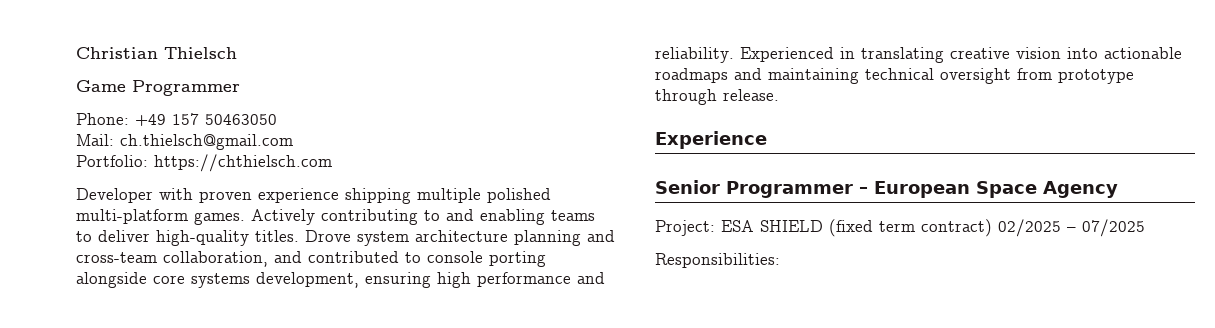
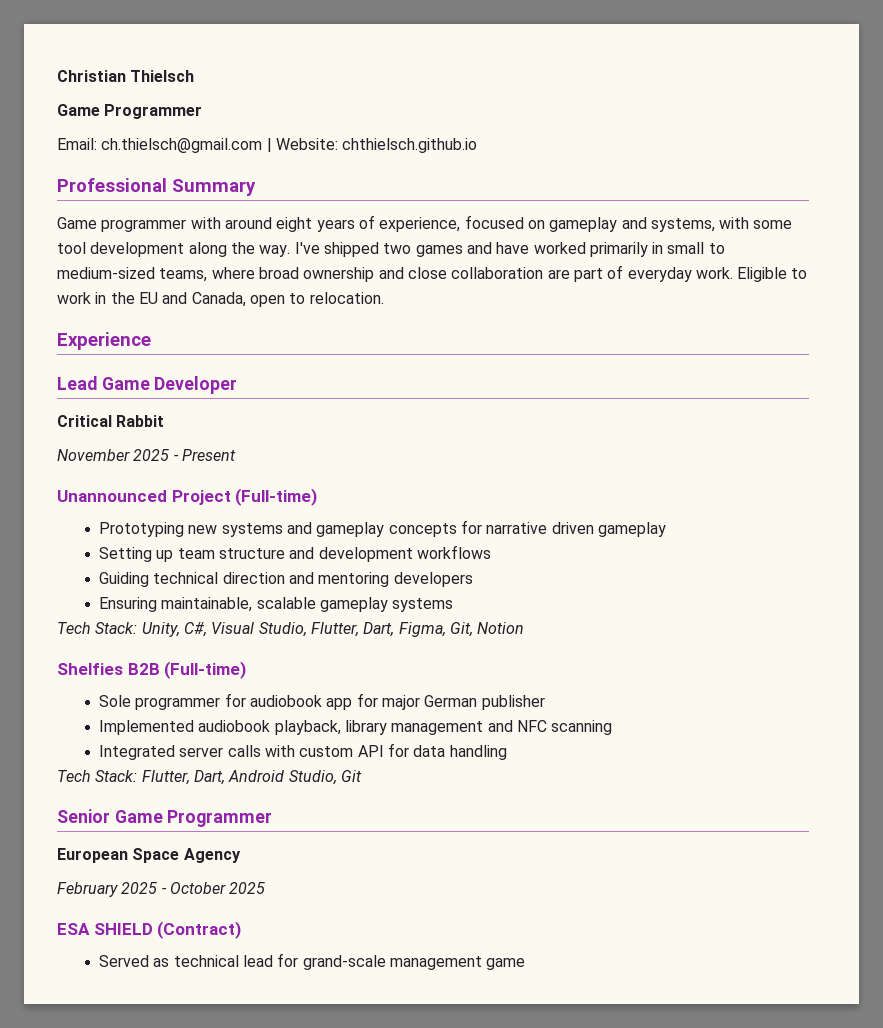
- Phone: +49 157 50463050
- Mail: ch.thielsch@gmail.com
- Portfolio: https://chthielsch.com
- Developer with proven experience shipping multiple polished multi-platform games. Actively contributing to and enabling teams to deliver high-quality titles. Drove system architecture planning and cross-team collaboration, and contributed to console porting alongside core systems development, ensuring high performance and reliability. Experienced in translating creative vision into actionable roadmaps and maintaining technical oversight from prototype through release.
+ Email: ch.thielsch@gmail.com | Website: chthielsch.github.io
+ Professional Summary
+ Game programmer with around eight years of experience, focused on gameplay and systems, with some tool development along the way. I've shipped two games and have worked primarily in small to medium-sized teams, where broad ownership and close collaboration are part of everyday work. Eligible to work in the EU and Canada, open to relocation.
  Experience
+ Lead Game Developer
+ Critical Rabbit
+ November 2025 - Present
+ Unannounced Project (Full-time)
+ Prototyping new systems and gameplay concepts for narrative driven gameplay
+ Setting up team structure and development workflows
+ Guiding technical direction and mentoring developers
+ Ensuring maintainable, scalable gameplay systems
+ Tech Stack: Unity, C#, Visual Studio, Flutter, Dart, Figma, Git, Notion
+ Shelfies B2B (Full-time)
+ Sole programmer for audiobook app for major German publisher
+ Implemented audiobook playback, library management and NFC scanning
+ Integrated server calls with custom API for data handling
+ Tech Stack: Flutter, Dart, Android Studio, Git
- Senior Programmer – European Space Agency
+ Senior Game Programmer
+ European Space Agency
- Project: ESA SHIELD (fixed term contract) 02/2025 – 07/2025
- Responsibilities:
+ February 2025 - October 2025
+ ESA SHIELD (Contract)
+ Served as technical lead for grand-scale management game

